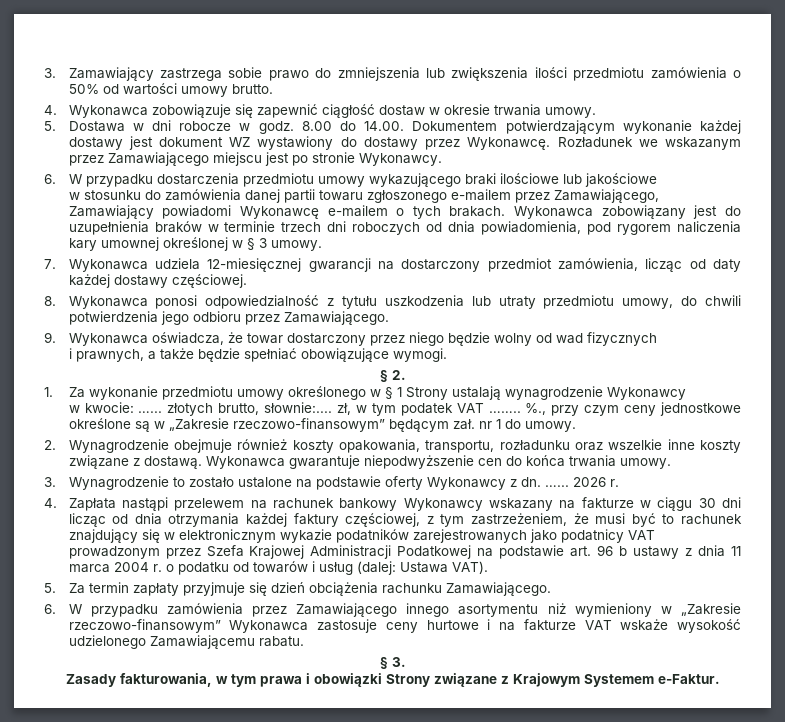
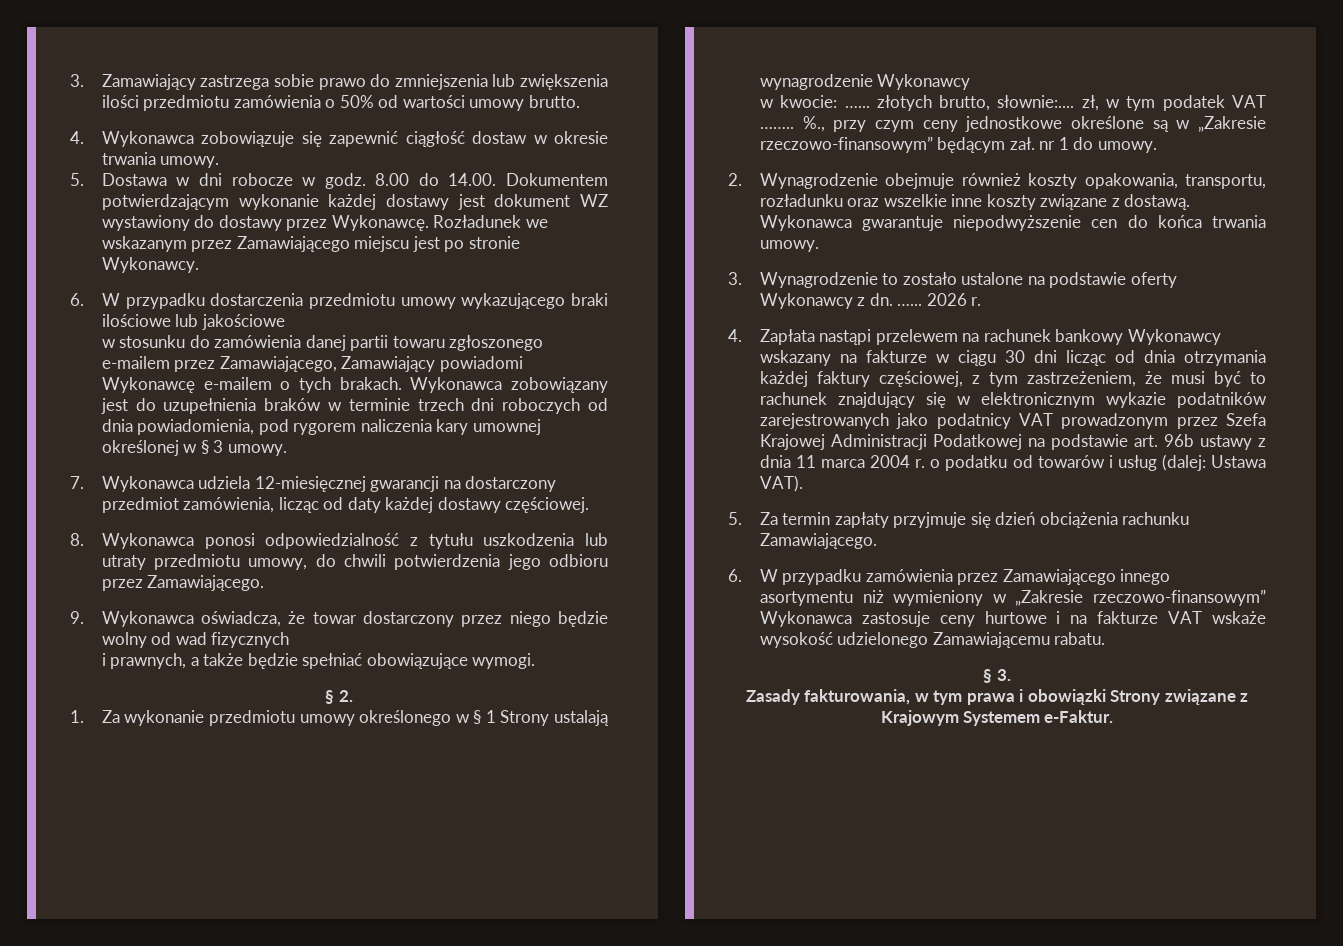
- 4. Zapłata nastąpi przelewem na rachunek bankowy Wykonawcy wskazany na fakturze w ciągu 30 dni licząc od dnia otrzymania każdej faktury częściowej, z tym zastrzeżeniem, że musi być to rachunek znajdujący się w elektronicznym wykazie podatników zarejestrowanych jako podatnicy VAT prowadzonym przez Szefa Krajowej Administracji Podatkowej na podstawie art. 96 b ustawy z dnia 11 marca 2004 r. o podatku od towarów i usług (dalej:
+ 4. Zapłata nastąpi przelewem na rachunek bankowy Wykonawcy wskazany na fakturze w ciągu 30 dni licząc od dnia otrzymania każdej faktury częściowej, z tym zastrzeżeniem, że musi być to rachunek znajdujący się w elektronicznym wykazie podatników zarejestrowanych jako podatnicy VAT prowadzonym przez Szefa Krajowej Administracji Podatkowej na podstawie art. 96b ustawy z dnia 11 marca 2004 r. o podatku od towarów i usług (dalej:

